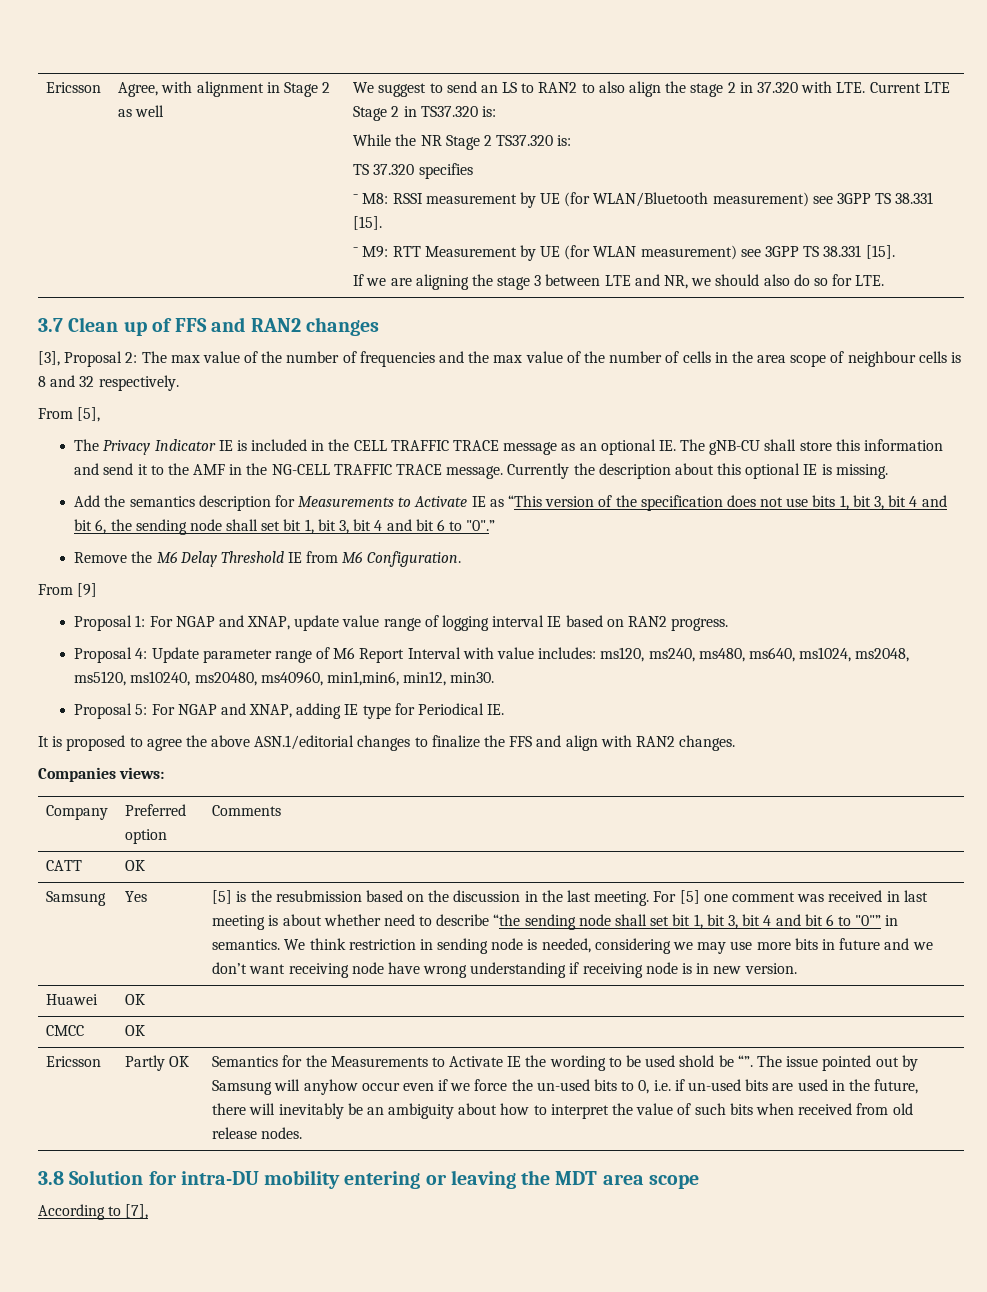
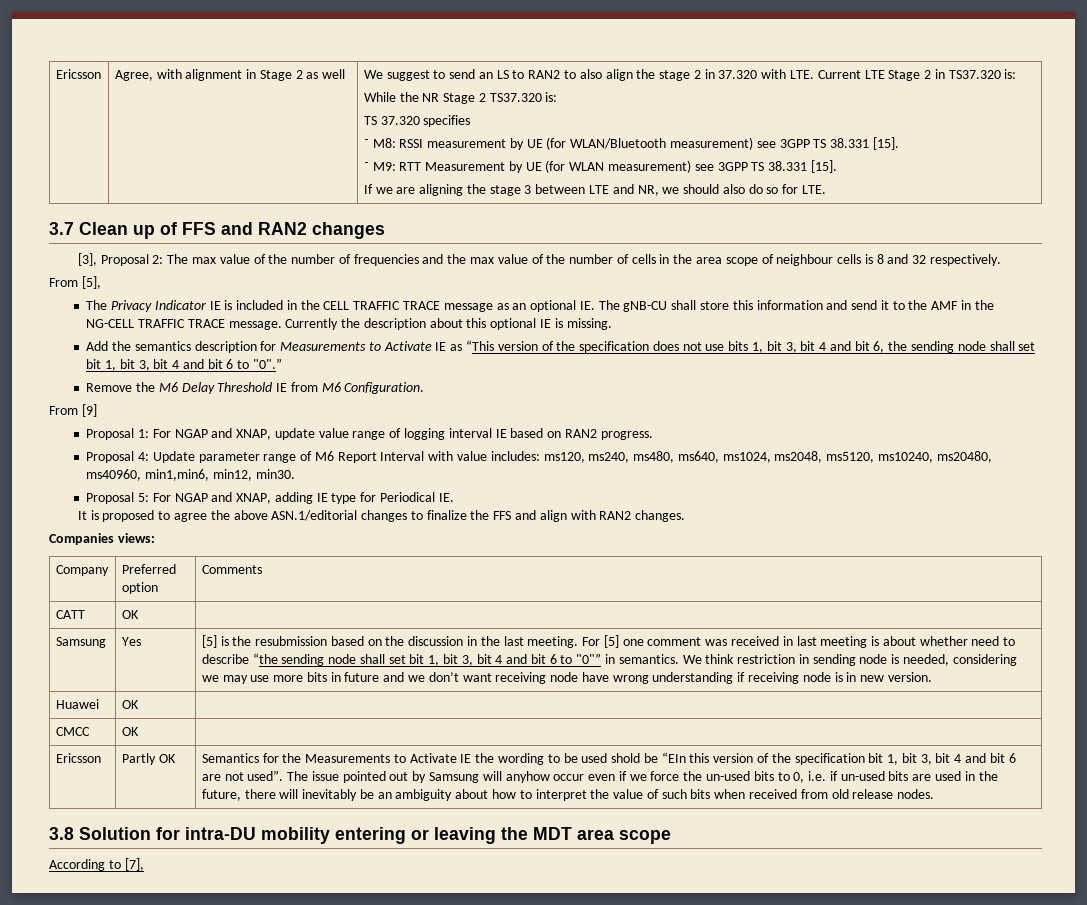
- Semantics for the Measurements to Activate IE the wording to be used shold be “”.
+ Semantics for the Measurements to Activate IE the wording to be used shold be “EIn this version of the specification bit 1, bit 3, bit 4 and bit 6 are not used”.

